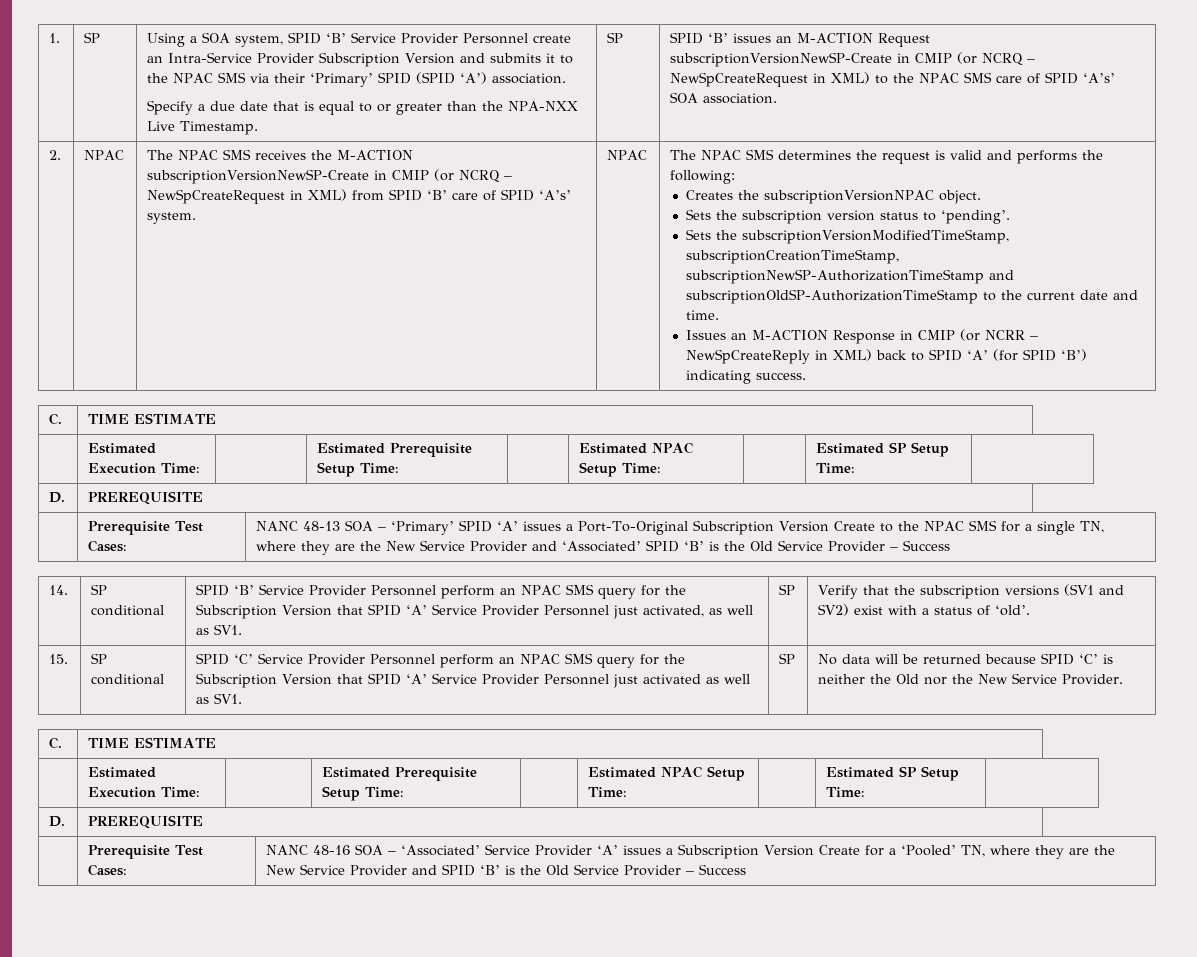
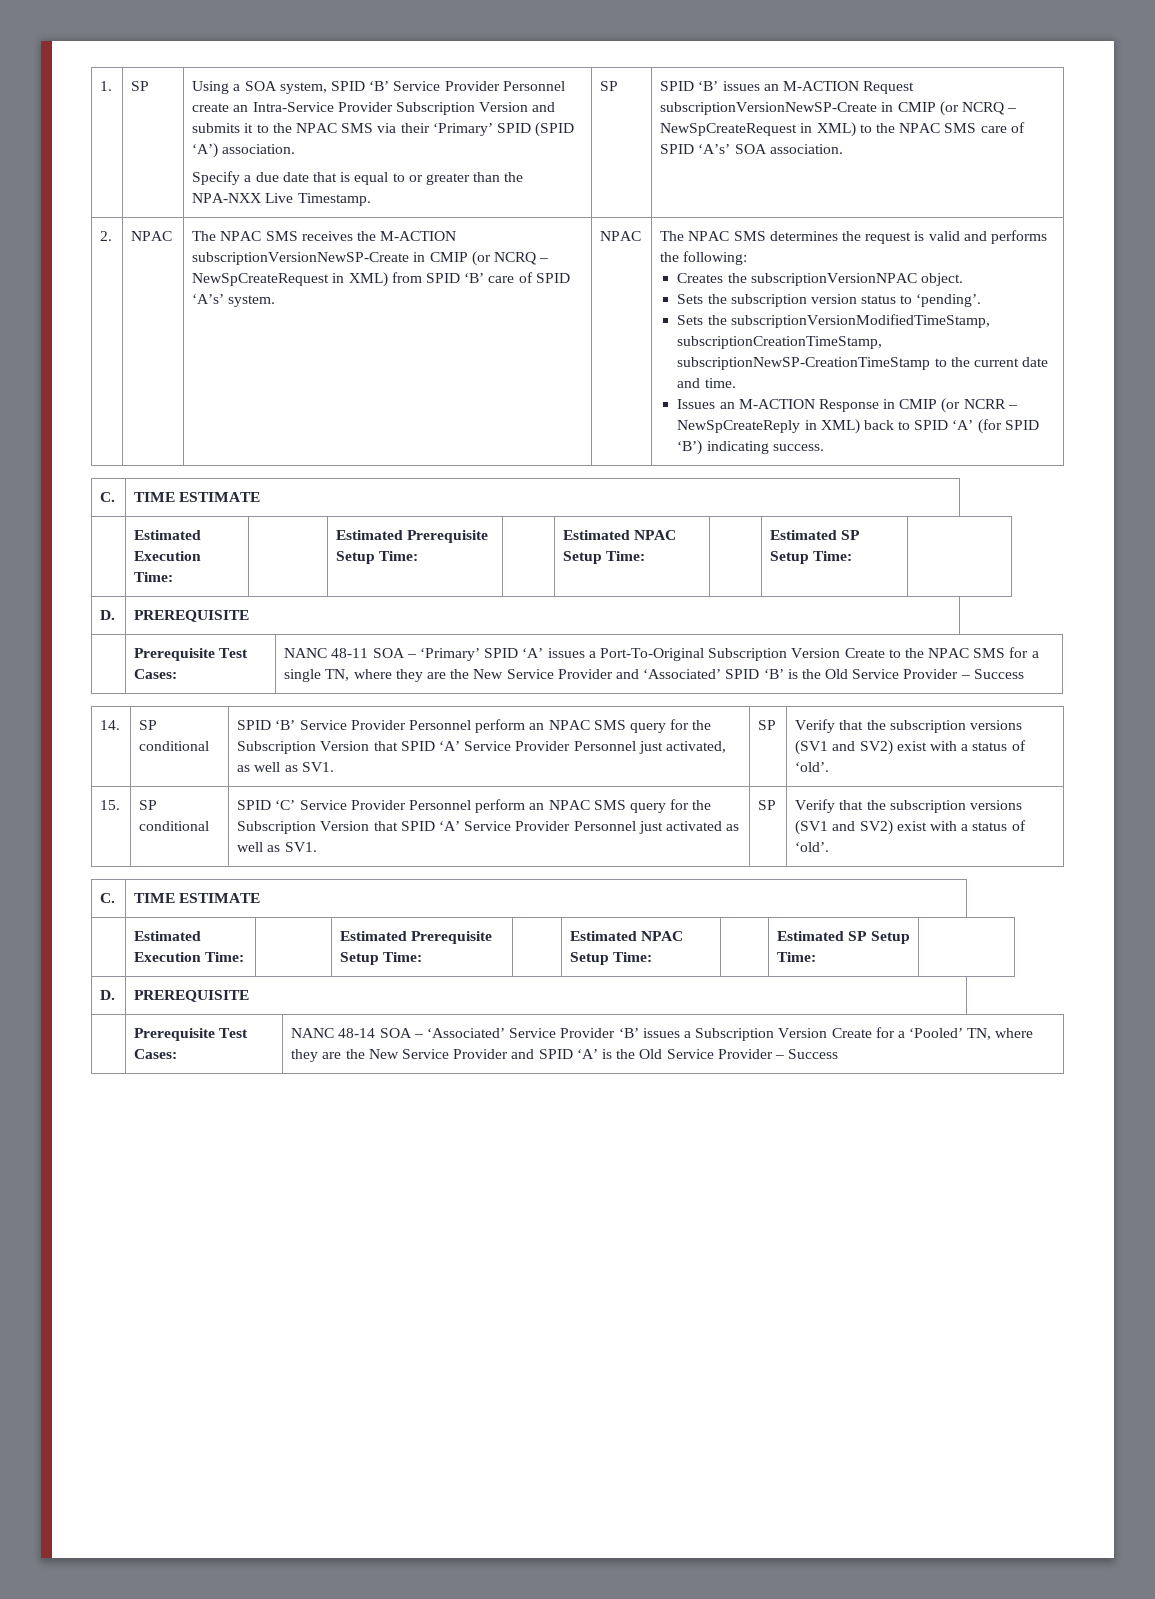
- Sets the subscriptionVersionModifiedTimeStamp, subscriptionCreationTimeStamp, subscriptionNewSP-AuthorizationTimeStamp and subscriptionOldSP-AuthorizationTimeStamp to the current date and time.
+ Sets the subscriptionVersionModifiedTimeStamp, subscriptionCreationTimeStamp, subscriptionNewSP-CreationTimeStamp to the current date and time.
- NANC 48-13 SOA – ‘Primary’ SPID ‘A’ issues a Port-To-Original Subscription Version Create to the NPAC SMS for a single TN, where they are the New Service Provider and ‘Associated’ SPID ‘B’ is the Old Service Provider – Success
+ NANC 48-11 SOA – ‘Primary’ SPID ‘A’ issues a Port-To-Original Subscription Version Create to the NPAC SMS for a single TN, where they are the New Service Provider and ‘Associated’ SPID ‘B’ is the Old Service Provider – Success
- SPID ‘C’ Service Provider Personnel perform an NPAC SMS query for the Subscription Version that SPID ‘A’ Service Provider Personnel just activated as well as SV1. | SP | No data will be returned because SPID ‘C’ is neither the Old nor the New Service Provider.
+ SPID ‘C’ Service Provider Personnel perform an NPAC SMS query for the Subscription Version that SPID ‘A’ Service Provider Personnel just activated as well as SV1. | SP | Verify that the subscription versions (SV1 and SV2) exist with a status of ‘old’.
- | Prerequisite Test Cases: | NANC 48-16 SOA – ‘Associated’ Service Provider ‘A’ issues a Subscription Version Create for a ‘Pooled’ TN, where they are the New Service Provider and SPID ‘B’ is the Old Service Provider – Success
+ | Prerequisite Test Cases: | NANC 48-14 SOA – ‘Associated’ Service Provider ‘B’ issues a Subscription Version Create for a ‘Pooled’ TN, where they are the New Service Provider and SPID ‘A’ is the Old Service Provider – Success

